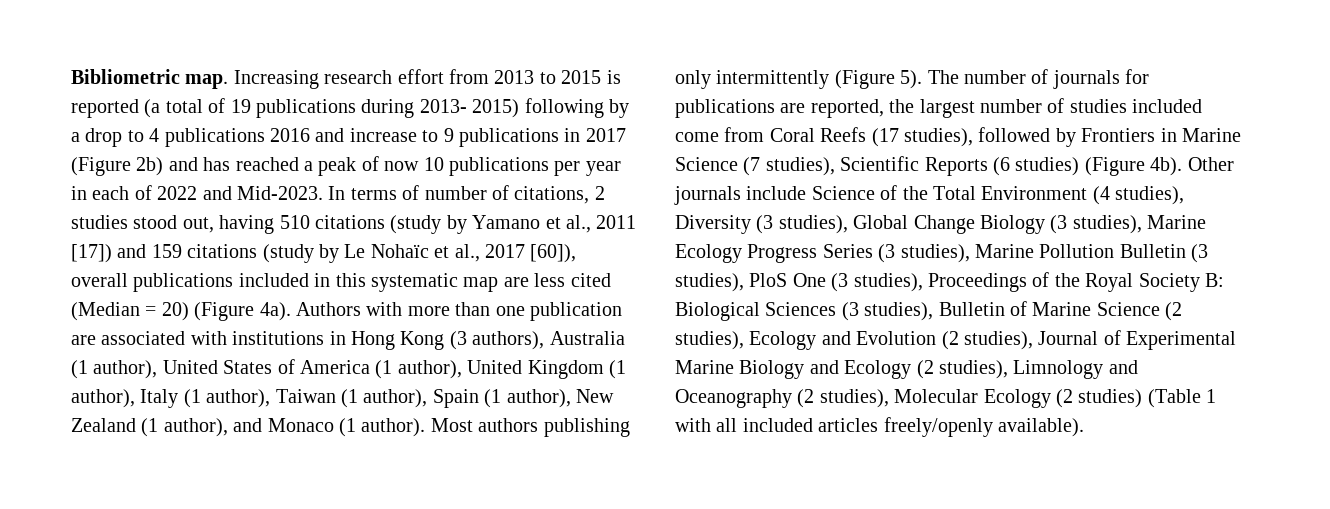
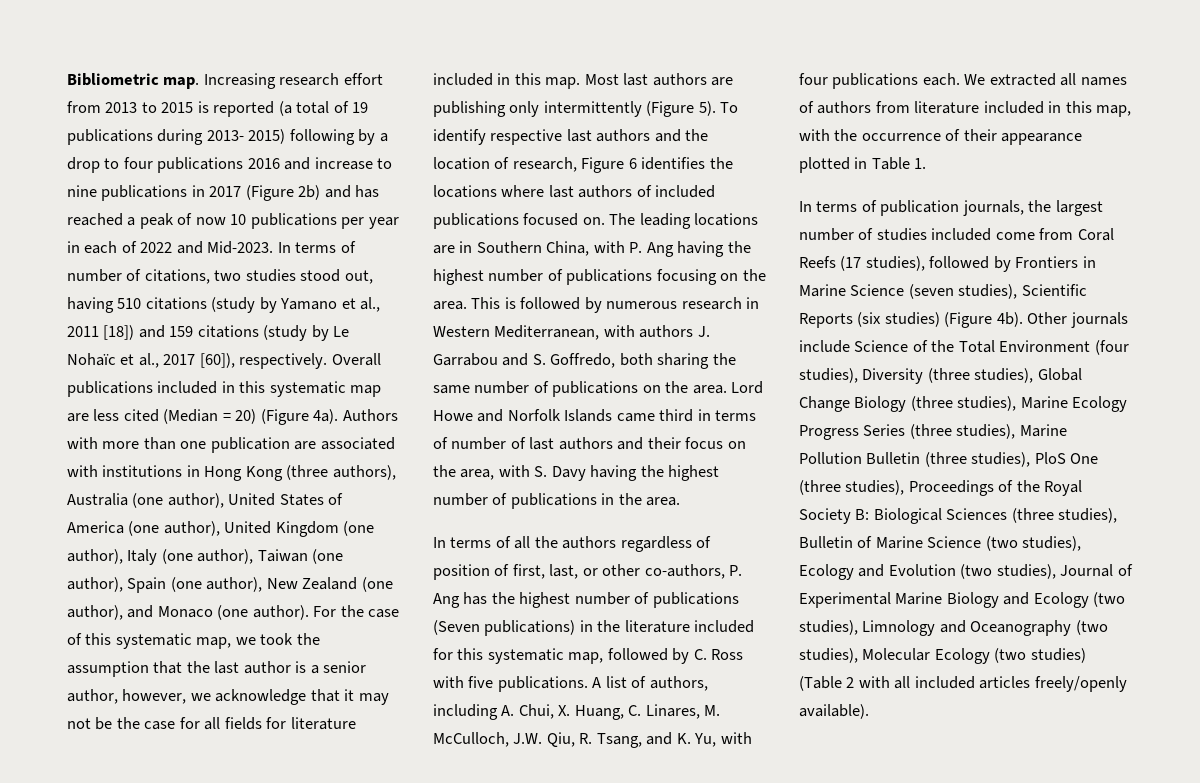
- Increasing research effort from 2013 to 2015 is reported (a total of 19 publications during 2013- 2015) following by a drop to 4 publications 2016 and increase to 9 publications in 2017 (Figure 2b) and has reached a peak of now 10 publications per year in each of 2022 and Mid-2023.
+ Increasing research effort from 2013 to 2015 is reported (a total of 19 publications during 2013- 2015) following by a drop to four publications 2016 and increase to nine publications in 2017 (Figure 2b) and has reached a peak of now 10 publications per year in each of 2022 and Mid-2023.
- In terms of number of citations, 2 studies stood out, having 510 citations (study by Yamano et al., 2011 [17]) and 159 citations (study by Le Nohaïc et al., 2017 [60]), overall publications included in this systematic map are less cited (Median = 20) (Figure 4a).
+ In terms of number of citations, two studies stood out, having 510 citations (study by Yamano et al., 2011 [18]) and 159 citations (study by Le Nohaïc et al., 2017 [60]), respectively. Overall publications included in this systematic map are less cited (Median = 20) (Figure 4a).
- Authors with more than one publication are associated with institutions in Hong Kong (3 authors), Australia (1 author), United States of America (1 author), United Kingdom (1 author), Italy (1 author), Taiwan (1 author), Spain (1 author), New Zealand (1 author), and Monaco (1 author). Most authors publishing only intermittently (Figure 5).
+ Authors with more than one publication are associated with institutions in Hong Kong (three authors), Australia (one author), United States of America (one author), United Kingdom (one author), Italy (one author), Taiwan (one author), Spain (one author), New Zealand (one author), and Monaco (one author). For the case of this systematic map, we took the assumption that the last author is a senior author, however, we acknowledge that it may not be the case for all fields for literature included in this map. Most last authors are publishing only intermittently (Figure 5).
- The number of journals for publications are reported, the largest number of studies included come from Coral Reefs (17 studies), followed by Frontiers in Marine Science (7 studies), Scientific Reports (6 studies) (Figure 4b).
+ To identify respective last authors and the location of research, Figure 6 identifies the locations where last authors of included publications focused on. The leading locations are in Southern China, with P. Ang having the highest number of publications focusing on the area. This is followed by numerous research in Western Mediterranean, with authors J. Garrabou and S. Goffredo, both sharing the same number of publications on the area. Lord Howe and Norfolk Islands came third in terms of number of last authors and their focus on the area, with S. Davy having the highest number of publications in the area.
+ In terms of all the authors regardless of position of first, last, or other co-authors, P. Ang has the highest number of publications (Seven publications) in the literature included for this systematic map, followed by C. Ross with five publications. A list of authors, including A. Chui, X. Huang, C. Linares, M. McCulloch, J.W. Qiu, R. Tsang, and K. Yu, with four publications each. We extracted all names of authors from literature included in this map, with the occurrence of their appearance plotted in Table 1.
+ In terms of publication journals, the largest number of studies included come from Coral Reefs (17 studies), followed by Frontiers in Marine Science (seven studies), Scientific Reports (six studies) (Figure 4b).
- Other journals include Science of the Total Environment (4 studies), Diversity (3 studies), Global Change Biology (3 studies), Marine Ecology Progress Series (3 studies), Marine Pollution Bulletin (3 studies), PloS One (3 studies), Proceedings of the Royal Society B:
+ Other journals include Science of the Total Environment (four studies), Diversity (three studies), Global Change Biology (three studies), Marine Ecology Progress Series (three studies), Marine Pollution Bulletin (three studies), PloS One (three studies), Proceedings of the Royal Society B:
- Biological Sciences (3 studies), Bulletin of Marine Science (2 studies), Ecology and Evolution (2 studies), Journal of Experimental Marine Biology and Ecology (2 studies), Limnology and Oceanography (2 studies), Molecular Ecology (2 studies) (Table 1 with all included articles freely/openly available).
+ Biological Sciences (three studies), Bulletin of Marine Science (two studies), Ecology and Evolution (two studies), Journal of Experimental Marine Biology and Ecology (two studies), Limnology and Oceanography (two studies), Molecular Ecology (two studies) (Table 2 with all included articles freely/openly available).

